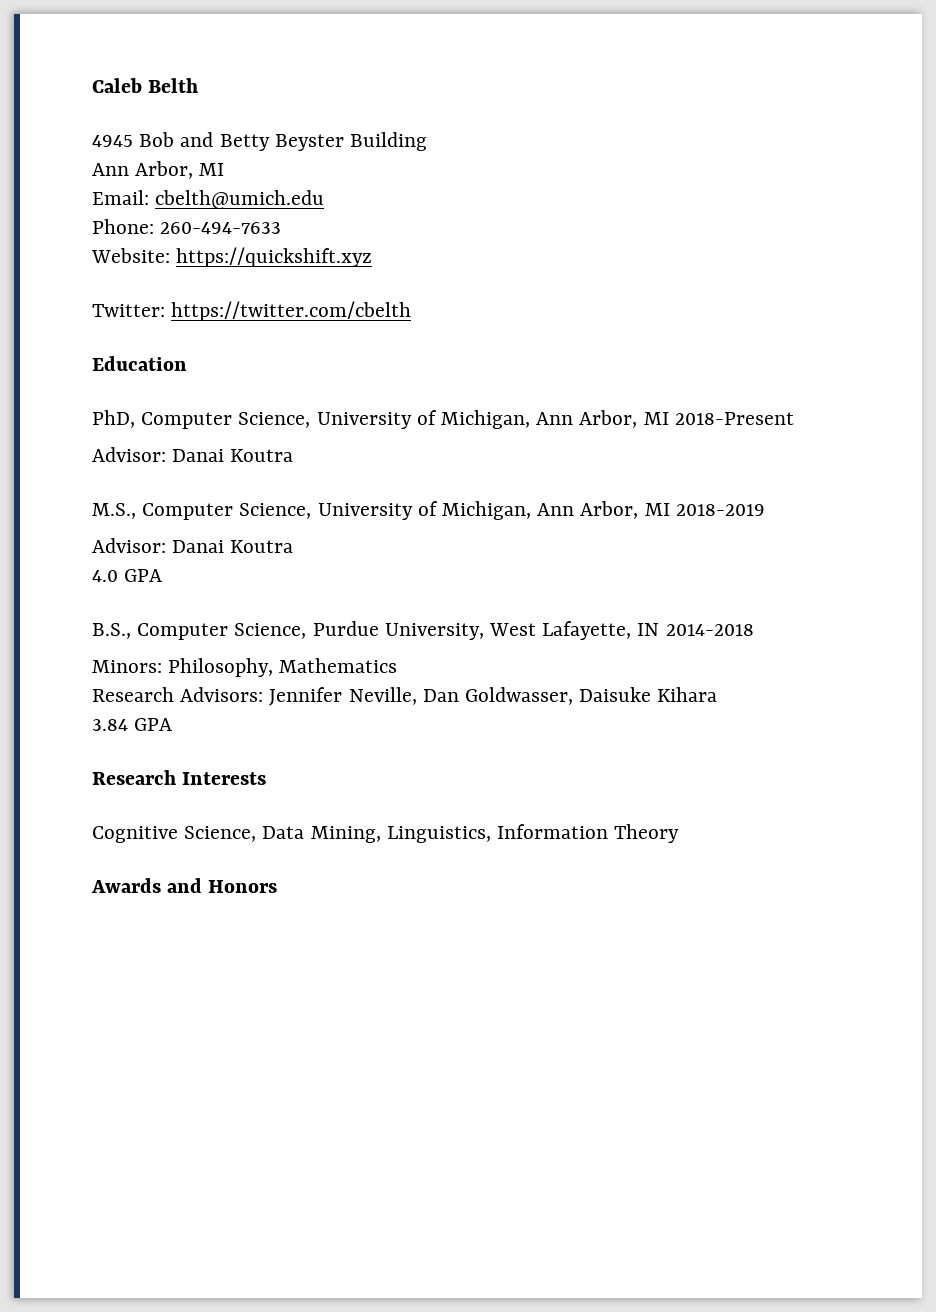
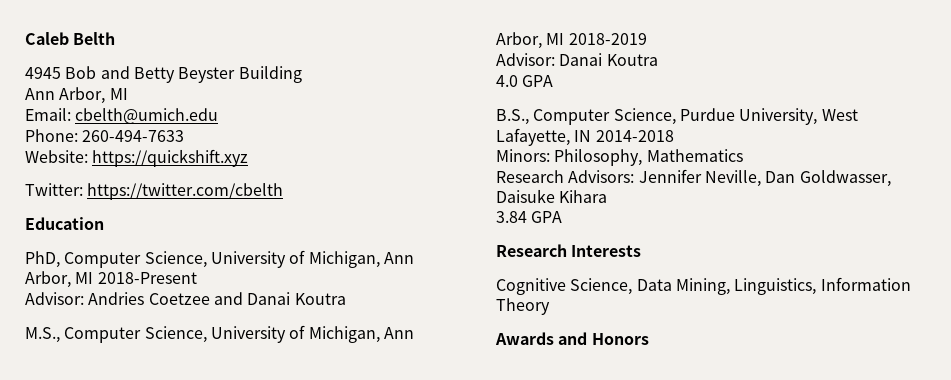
  PhD, Computer Science, University of Michigan, Ann Arbor, MI 2018-Present
- Advisor: Danai Koutra
+ Advisor: Andries Coetzee and Danai Koutra

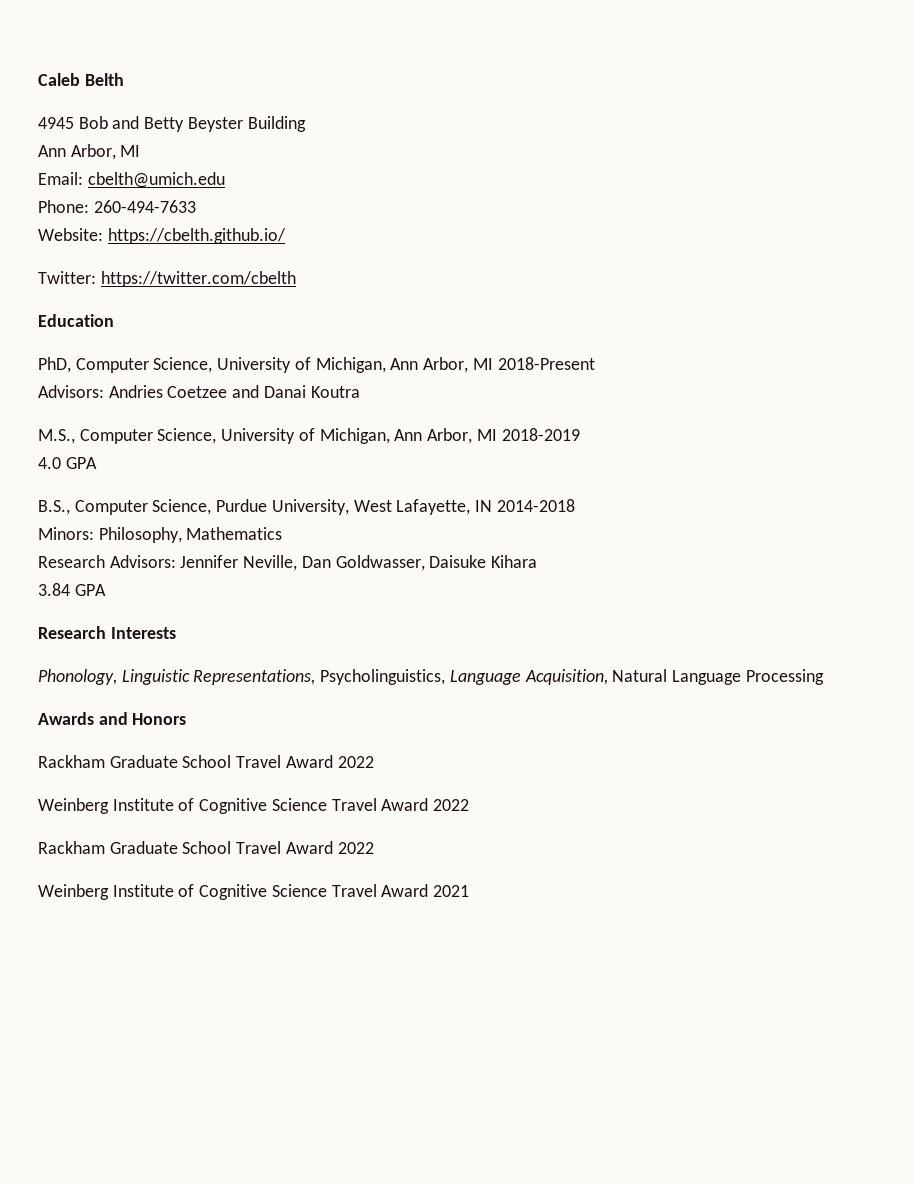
- Website: https://quickshift.xyz
+ Website: https://cbelth.github.io/
- Advisor: Andries Coetzee and Danai Koutra
+ Advisors: Andries Coetzee and Danai Koutra
- Advisor: Danai Koutra
- Cognitive Science, Data Mining, Linguistics, Information Theory
+ Phonology, Linguistic Representations, Psycholinguistics, Language Acquisition, Natural Language Processing
  Awards and Honors
+ Rackham Graduate School Travel Award 2022
+ Weinberg Institute of Cognitive Science Travel Award 2022
+ Rackham Graduate School Travel Award 2022
+ Weinberg Institute of Cognitive Science Travel Award 2021

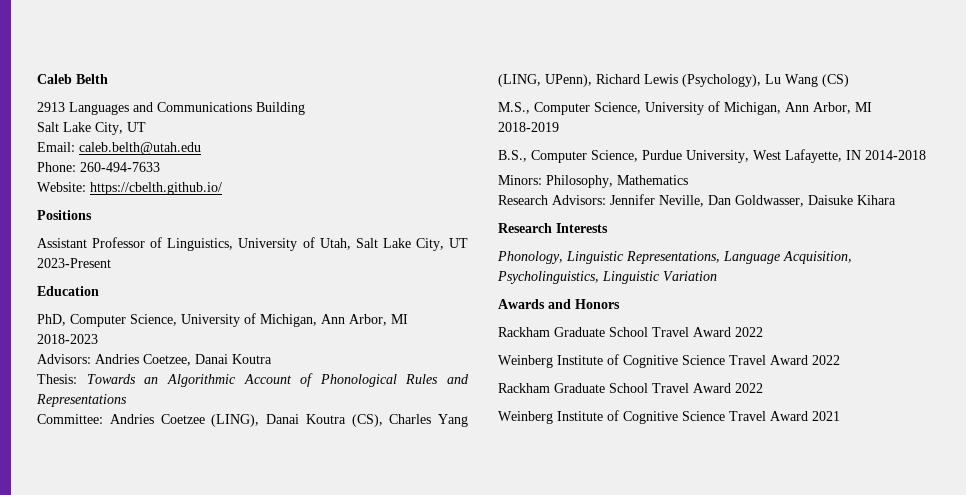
- 4945 Bob and Betty Beyster Building
- Ann Arbor, MI
+ 2913 Languages and Communications Building
+ Salt Lake City, UT
- Email: cbelth@umich.edu
+ Email: caleb.belth@utah.edu
- Twitter: https://twitter.com/cbelth
+ Positions
+ Assistant Professor of Linguistics, University of Utah, Salt Lake City, UT 2023-Present
- PhD, Computer Science, University of Michigan, Ann Arbor, MI 2018-Present
+ PhD, Computer Science, University of Michigan, Ann Arbor, MI 2018-2023
- Advisors: Andries Coetzee and Danai Koutra
+ Advisors: Andries Coetzee, Danai Koutra
+ Thesis: Towards an Algorithmic Account of Phonological Rules and Representations
+ Committee: Andries Coetzee (LING), Danai Koutra (CS), Charles Yang (LING, UPenn), Richard Lewis (Psychology), Lu Wang (CS)
- 4.0 GPA
- 3.84 GPA
- Phonology, Linguistic Representations, Psycholinguistics, Language Acquisition, Natural Language Processing
+ Phonology, Linguistic Representations, Language Acquisition, Psycholinguistics, Linguistic Variation

